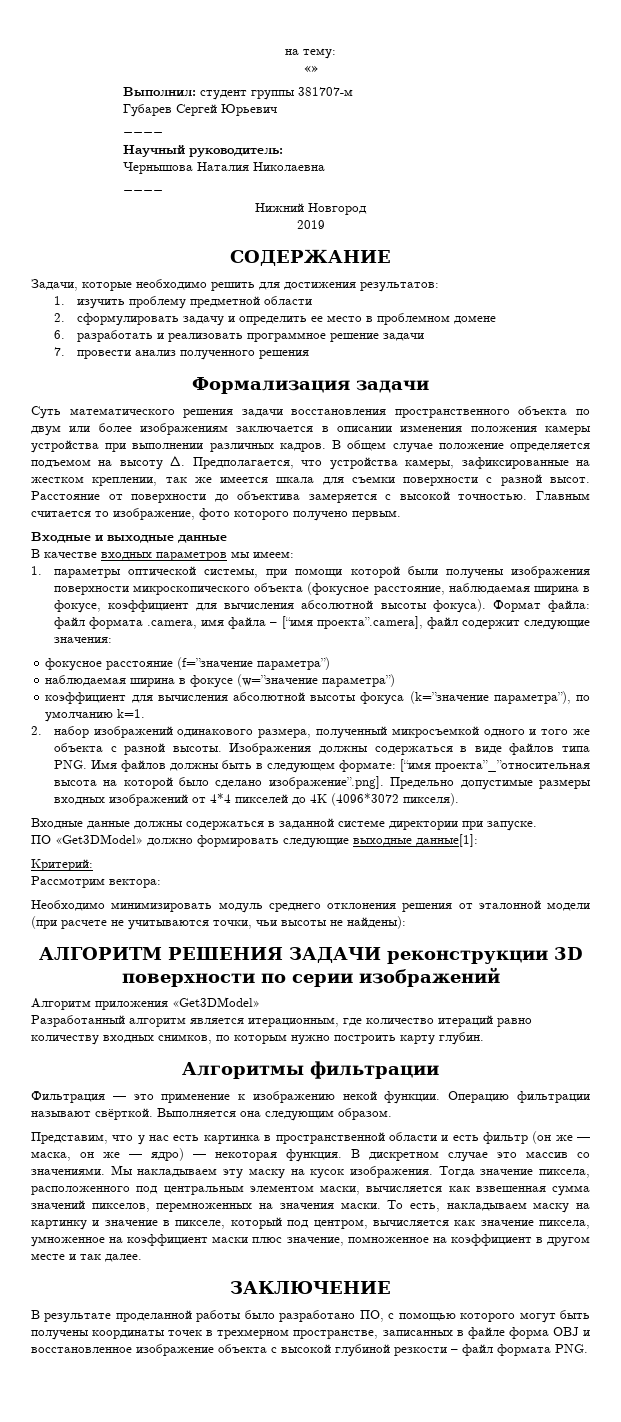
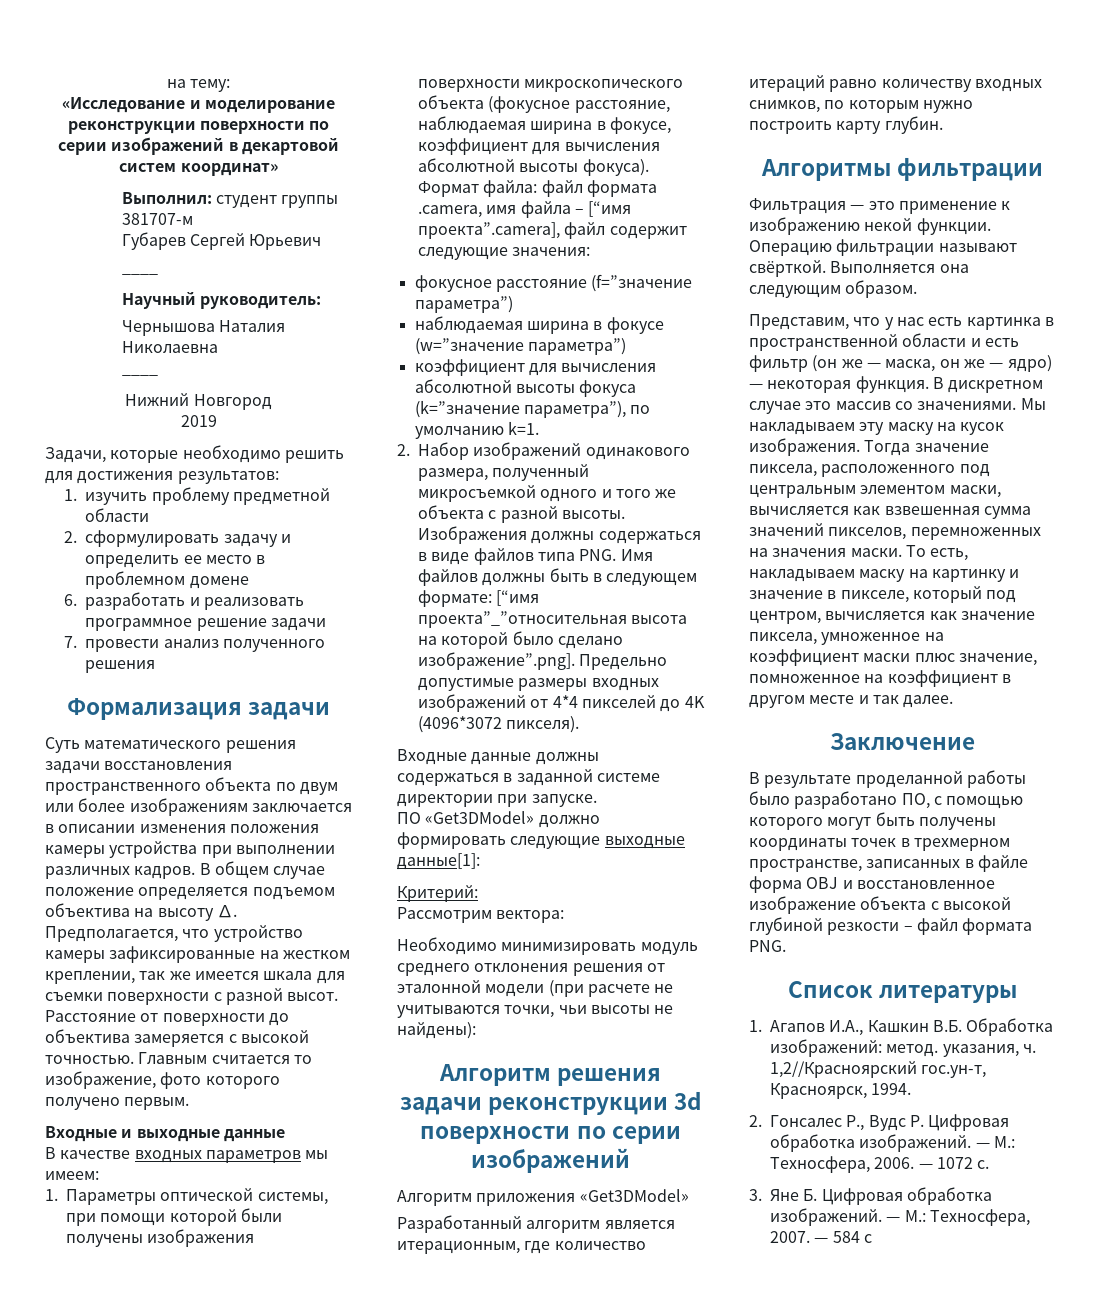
- «»
+ «Исследование и моделирование реконструкции поверхности по серии изображений в декартовой систем координат»
- СОДЕРЖАНИЕ
- В общем случае положение определяется подъемом на высоту ∆.
+ В общем случае положение определяется подъемом объектива на высоту ∆.
- Предполагается, что устройства камеры, зафиксированные на жестком креплении, так же имеется шкала для съемки поверхности с разной высот.
+ Предполагается, что устройство камеры зафиксированные на жестком креплении, так же имеется шкала для съемки поверхности с разной высот.
- 1. параметры оптической системы, при помощи которой были получены изображения поверхности микроскопического объекта (фокусное расстояние, наблюдаемая ширина в фокусе, коэффициент для вычисления абсолютной высоты фокуса).
+ 1. Параметры оптической системы, при помощи которой были получены изображения поверхности микроскопического объекта (фокусное расстояние, наблюдаемая ширина в фокусе, коэффициент для вычисления абсолютной высоты фокуса).
- 2. набор изображений одинакового размера, полученный микросъемкой одного и того же объекта с разной высоты.
+ 2. Набор изображений одинакового размера, полученный микросъемкой одного и того же объекта с разной высоты.
- АЛГОРИТМ РЕШЕНИЯ ЗАДАЧИ реконструкции 3D поверхности по серии изображений
+ Алгоритм решения задачи реконструкции 3d поверхности по серии изображений
- ЗАКЛЮЧЕНИЕ
+ Заключение
+ Список литературы
+ 1. Агапов И.А., Кашкин В.Б. Обработка изображений: метод. указания, ч. 1,2//Красноярский гос.ун-т, Красноярск, 1994.
+ 2. Гонсалес Р., Вудс Р. Цифровая обработка изображений. — М.: Техносфера, 2006. — 1072 с.
+ 3. Яне Б. Цифровая обработка изображений. — М.: Техносфера, 2007. — 584 с

